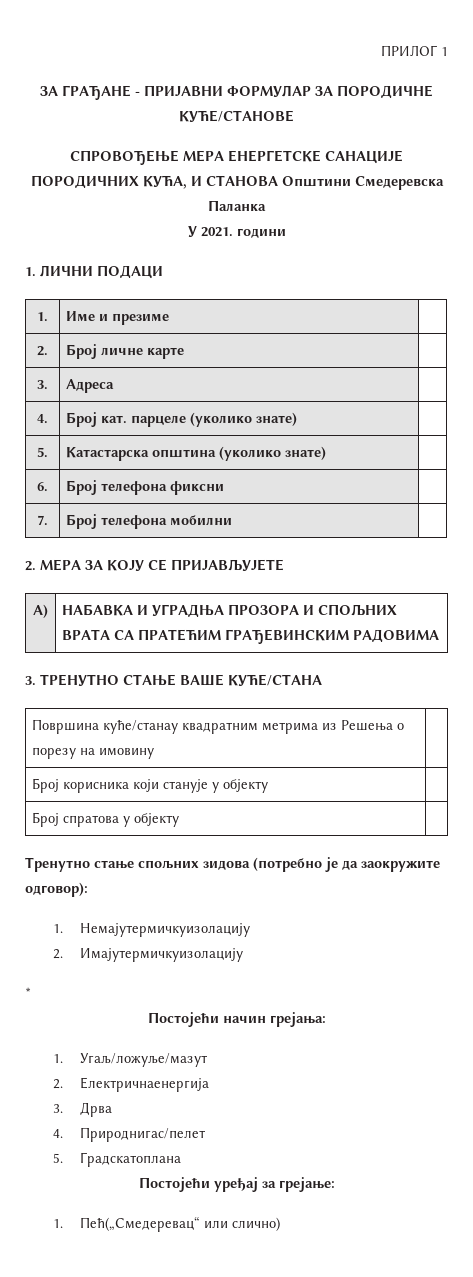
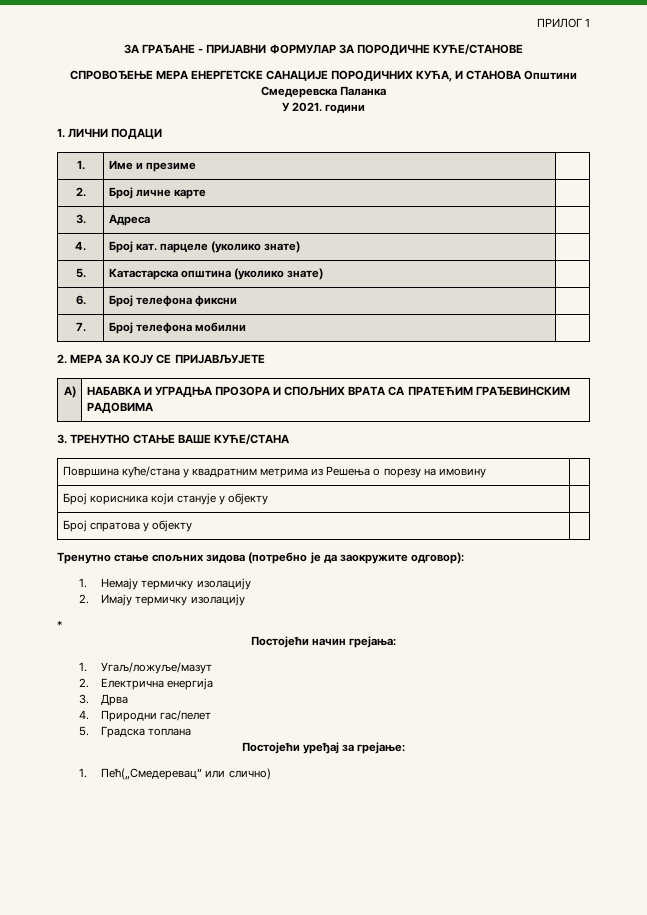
- Површина куће/станау квадратним метрима из Решења о порезу на имовину |
+ Површина куће/стана у квадратним метрима из Решења о порезу на имовину |
- 1. Немајутермичкуизолацију
- 2. Имајутермичкуизолацију
+ 1. Немају термичку изолацију
+ 2. Имају термичку изолацију
- 2. Електричнаенергија
+ 2. Електрична енергија
- 4. Природнигас/пелет
- 5. Градскатоплана
+ 4. Природни гас/пелет
+ 5. Градска топлана

